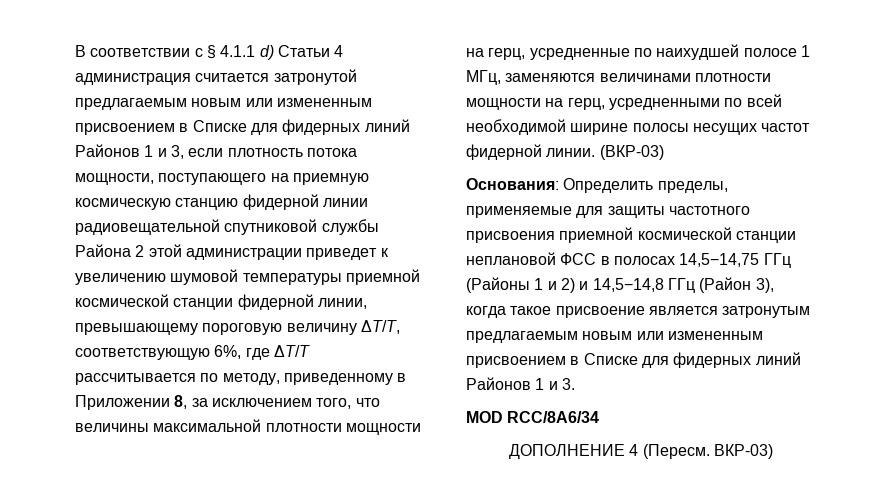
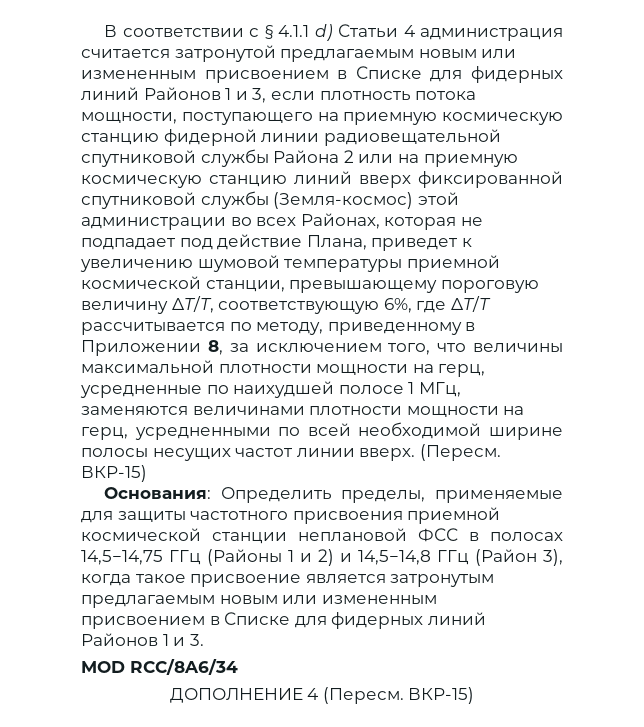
- В соответствии с § 4.1.1 d) Статьи 4 администрация считается затронутой предлагаемым новым или измененным присвоением в Списке для фидерных линий Районов 1 и 3, если плотность потока мощности, поступающего на приемную космическую станцию фидерной линии радиовещательной спутниковой службы Района 2 этой администрации приведет к увеличению шумовой температуры приемной космической станции фидерной линии, превышающему пороговую величину ΔT/Т, соответствующую 6%, где ΔT/Т рассчитывается по методу, приведенному в Приложении 8, за исключением того, что величины максимальной плотности мощности на герц, усредненные по наихудшей полосе 1 МГц, заменяются величинами плотности мощности на герц, усредненными по всей необходимой ширине полосы несущих частот фидерной линии. (ВКР-03)
+ В соответствии с § 4.1.1 d) Статьи 4 администрация считается затронутой предлагаемым новым или измененным присвоением в Списке для фидерных линий Районов 1 и 3, если плотность потока мощности, поступающего на приемную космическую станцию фидерной линии радиовещательной спутниковой службы Района 2 или на приемную космическую станцию линий вверх фиксированной спутниковой службы (Земля-космос) этой администрации во всех Районах, которая не подпадает под действие Плана, приведет к увеличению шумовой температуры приемной космической станции, превышающему пороговую величину ΔT/Т, соответствующую 6%, где ΔT/Т рассчитывается по методу, приведенному в Приложении 8, за исключением того, что величины максимальной плотности мощности на герц, усредненные по наихудшей полосе 1 МГц, заменяются величинами плотности мощности на герц, усредненными по всей необходимой ширине полосы несущих частот линии вверх. (Пересм. ВКР-15)
- ДОПОЛНЕНИЕ 4 (Пересм. ВКР-03)
+ ДОПОЛНЕНИЕ 4 (Пересм. ВКР-15)

